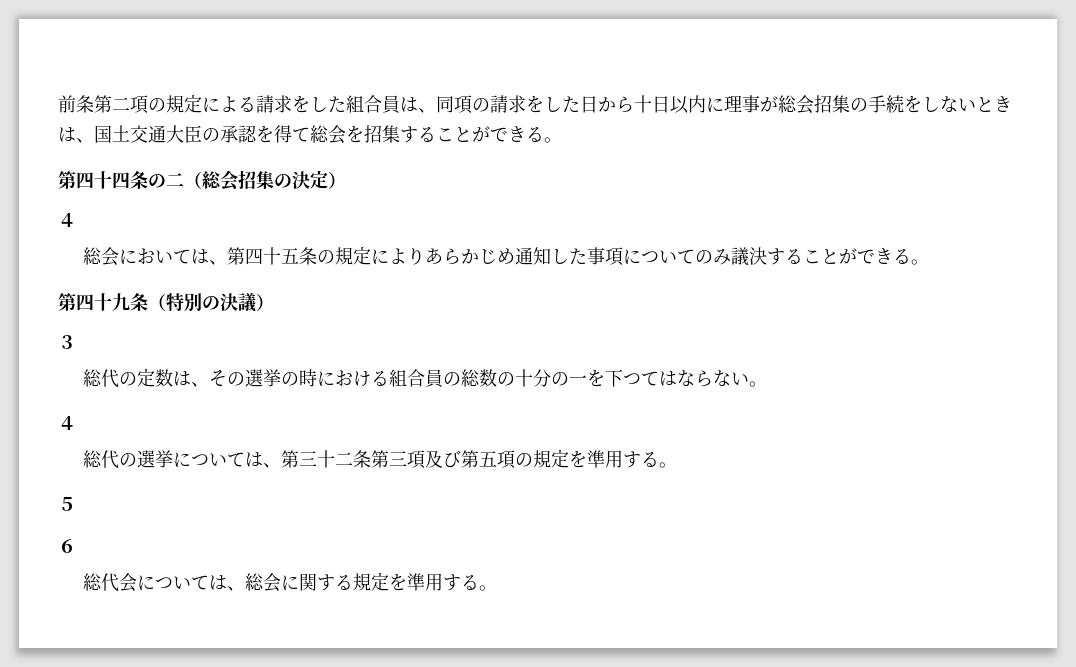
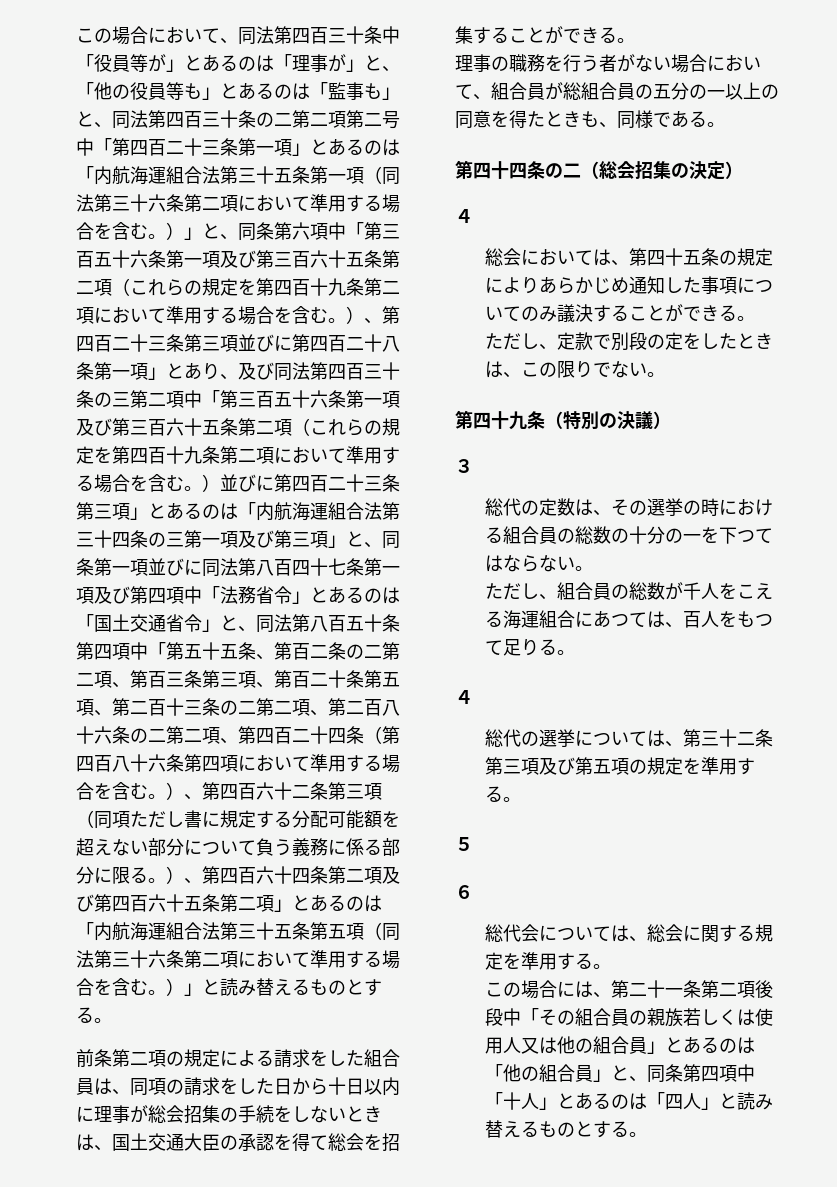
+ この場合において、同法第四百三十条中「役員等が」とあるのは「理事が」と、「他の役員等も」とあるのは「監事も」と、同法第四百三十条の二第二項第二号中「第四百二十三条第一項」とあるのは「内航海運組合法第三十五条第一項（同法第三十六条第二項において準用する場合を含む。）」と、同条第六項中「第三百五十六条第一項及び第三百六十五条第二項（これらの規定を第四百十九条第二項において準用する場合を含む。）、第四百二十三条第三項並びに第四百二十八条第一項」とあり、及び同法第四百三十条の三第二項中「第三百五十六条第一項及び第三百六十五条第二項（これらの規定を第四百十九条第二項において準用する場合を含む。）並びに第四百二十三条第三項」とあるのは「内航海運組合法第三十四条の三第一項及び第三項」と、同条第一項並びに同法第八百四十七条第一項及び第四項中「法務省令」とあるのは「国土交通省令」と、同法第八百五十条第四項中「第五十五条、第百二条の二第二項、第百三条第三項、第百二十条第五項、第二百十三条の二第二項、第二百八十六条の二第二項、第四百二十四条（第四百八十六条第四項において準用する場合を含む。）、第四百六十二条第三項（同項ただし書に規定する分配可能額を超えない部分について負う義務に係る部分に限る。）、第四百六十四条第二項及び第四百六十五条第二項」とあるのは「内航海運組合法第三十五条第五項（同法第三十六条第二項において準用する場合を含む。）」と読み替えるものとする。
+ 理事の職務を行う者がない場合において、組合員が総組合員の五分の一以上の同意を得たときも、同様である。
+ ただし、定款で別段の定をしたときは、この限りでない。
+ ただし、組合員の総数が千人をこえる海運組合にあつては、百人をもつて足りる。
+ この場合には、第二十一条第二項後段中「その組合員の親族若しくは使用人又は他の組合員」とあるのは「他の組合員」と、同条第四項中「十人」とあるのは「四人」と読み替えるものとする。

